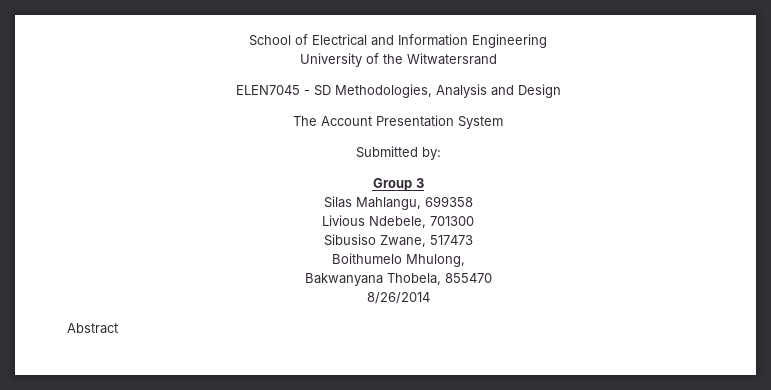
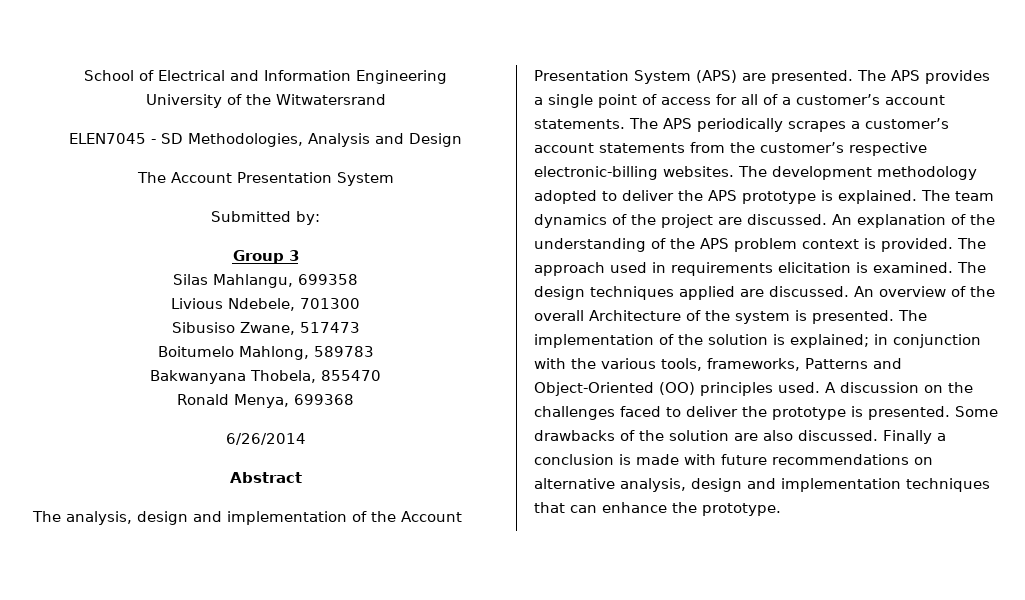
- Boithumelo Mhulong,
+ Boitumelo Mahlong, 589783
- 8/26/2014
+ Ronald Menya, 699368
+ 6/26/2014
  Abstract
+ The analysis, design and implementation of the Account Presentation System (APS) are presented. The APS provides a single point of access for all of a customer’s account statements. The APS periodically scrapes a customer’s account statements from the customer’s respective electronic-billing websites. The development methodology adopted to deliver the APS prototype is explained. The team dynamics of the project are discussed. An explanation of the understanding of the APS problem context is provided. The approach used in requirements elicitation is examined. The design techniques applied are discussed. An overview of the overall Architecture of the system is presented. The implementation of the solution is explained; in conjunction with the various tools, frameworks, Patterns and Object-Oriented (OO) principles used. A discussion on the challenges faced to deliver the prototype is presented. Some drawbacks of the solution are also discussed. Finally a conclusion is made with future recommendations on alternative analysis, design and implementation techniques that can enhance the prototype.

